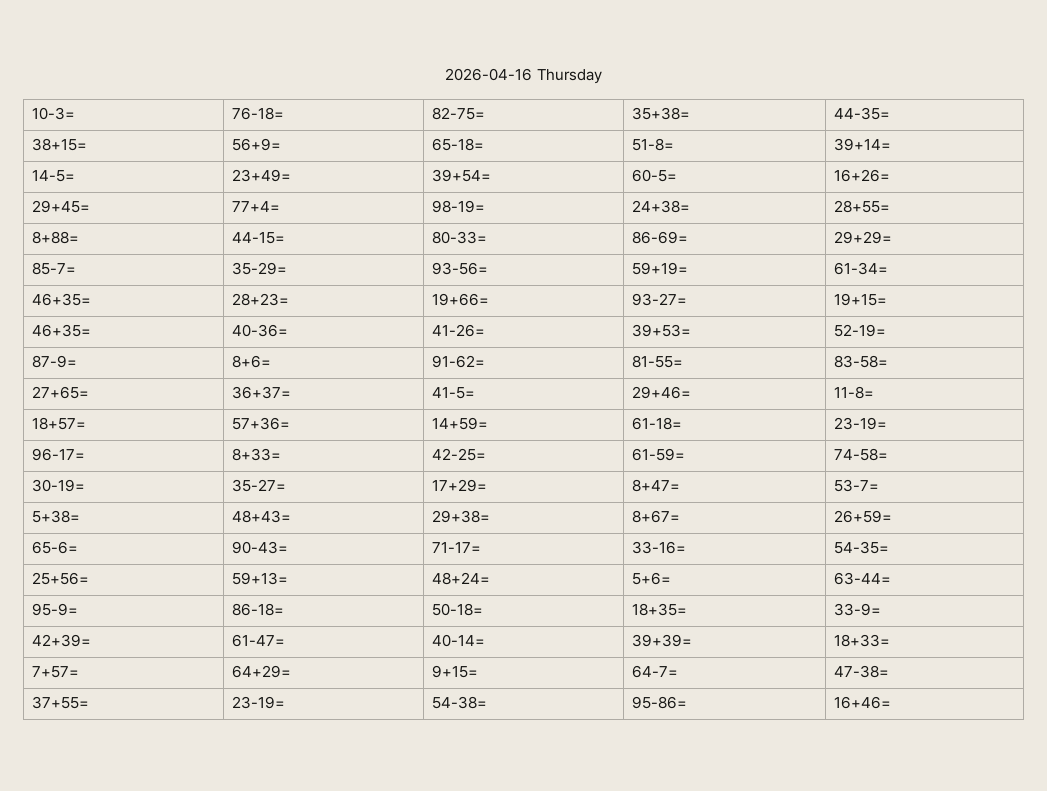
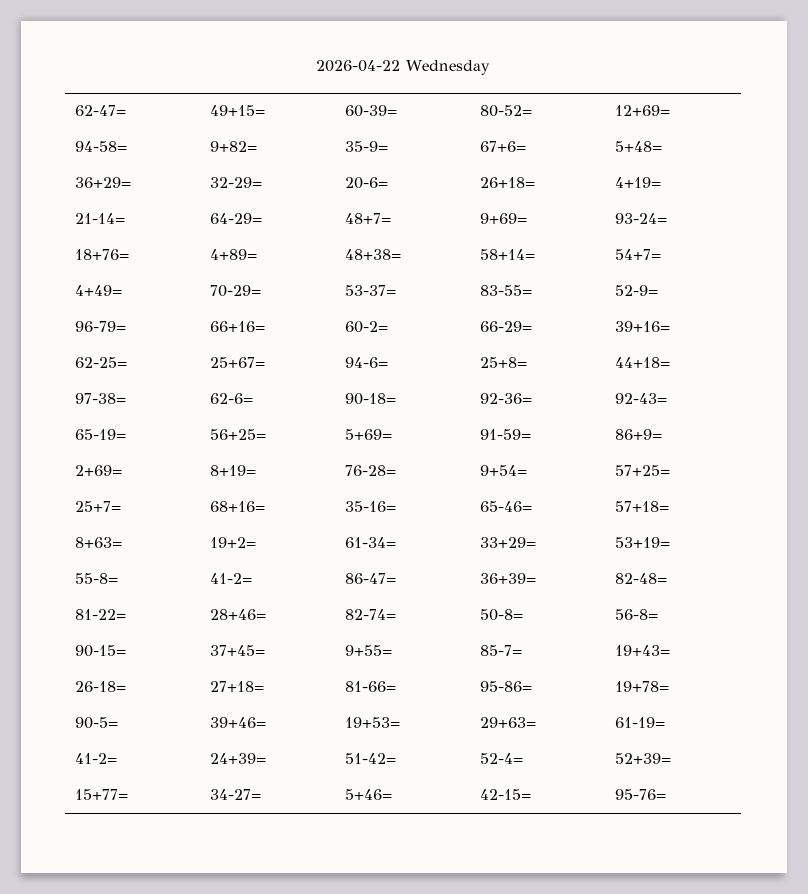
- 2026-04-16 Thursday
- 10-3= | 76-18= | 82-75= | 35+38= | 44-35=
- 38+15= | 56+9= | 65-18= | 51-8= | 39+14=
- 14-5= | 23+49= | 39+54= | 60-5= | 16+26=
- 29+45= | 77+4= | 98-19= | 24+38= | 28+55=
- 8+88= | 44-15= | 80-33= | 86-69= | 29+29=
- 85-7= | 35-29= | 93-56= | 59+19= | 61-34=
- 46+35= | 28+23= | 19+66= | 93-27= | 19+15=
- 46+35= | 40-36= | 41-26= | 39+53= | 52-19=
- 87-9= | 8+6= | 91-62= | 81-55= | 83-58=
- 27+65= | 36+37= | 41-5= | 29+46= | 11-8=
- 18+57= | 57+36= | 14+59= | 61-18= | 23-19=
- 96-17= | 8+33= | 42-25= | 61-59= | 74-58=
- 30-19= | 35-27= | 17+29= | 8+47= | 53-7=
- 5+38= | 48+43= | 29+38= | 8+67= | 26+59=
- 65-6= | 90-43= | 71-17= | 33-16= | 54-35=
- 25+56= | 59+13= | 48+24= | 5+6= | 63-44=
- 95-9= | 86-18= | 50-18= | 18+35= | 33-9=
- 42+39= | 61-47= | 40-14= | 39+39= | 18+33=
- 7+57= | 64+29= | 9+15= | 64-7= | 47-38=
- 37+55= | 23-19= | 54-38= | 95-86= | 16+46=
+ 2026-04-22 Wednesday
+ 62-47= | 49+15= | 60-39= | 80-52= | 12+69=
+ 94-58= | 9+82= | 35-9= | 67+6= | 5+48=
+ 36+29= | 32-29= | 20-6= | 26+18= | 4+19=
+ 21-14= | 64-29= | 48+7= | 9+69= | 93-24=
+ 18+76= | 4+89= | 48+38= | 58+14= | 54+7=
+ 4+49= | 70-29= | 53-37= | 83-55= | 52-9=
+ 96-79= | 66+16= | 60-2= | 66-29= | 39+16=
+ 62-25= | 25+67= | 94-6= | 25+8= | 44+18=
+ 97-38= | 62-6= | 90-18= | 92-36= | 92-43=
+ 65-19= | 56+25= | 5+69= | 91-59= | 86+9=
+ 2+69= | 8+19= | 76-28= | 9+54= | 57+25=
+ 25+7= | 68+16= | 35-16= | 65-46= | 57+18=
+ 8+63= | 19+2= | 61-34= | 33+29= | 53+19=
+ 55-8= | 41-2= | 86-47= | 36+39= | 82-48=
+ 81-22= | 28+46= | 82-74= | 50-8= | 56-8=
+ 90-15= | 37+45= | 9+55= | 85-7= | 19+43=
+ 26-18= | 27+18= | 81-66= | 95-86= | 19+78=
+ 90-5= | 39+46= | 19+53= | 29+63= | 61-19=
+ 41-2= | 24+39= | 51-42= | 52-4= | 52+39=
+ 15+77= | 34-27= | 5+46= | 42-15= | 95-76=

